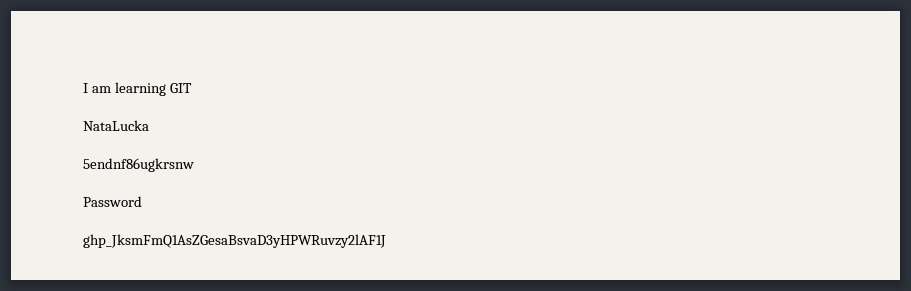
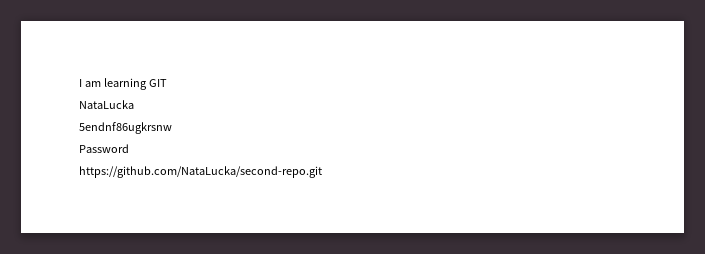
- 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
+ https://github.com/NataLucka/second-repo.git

